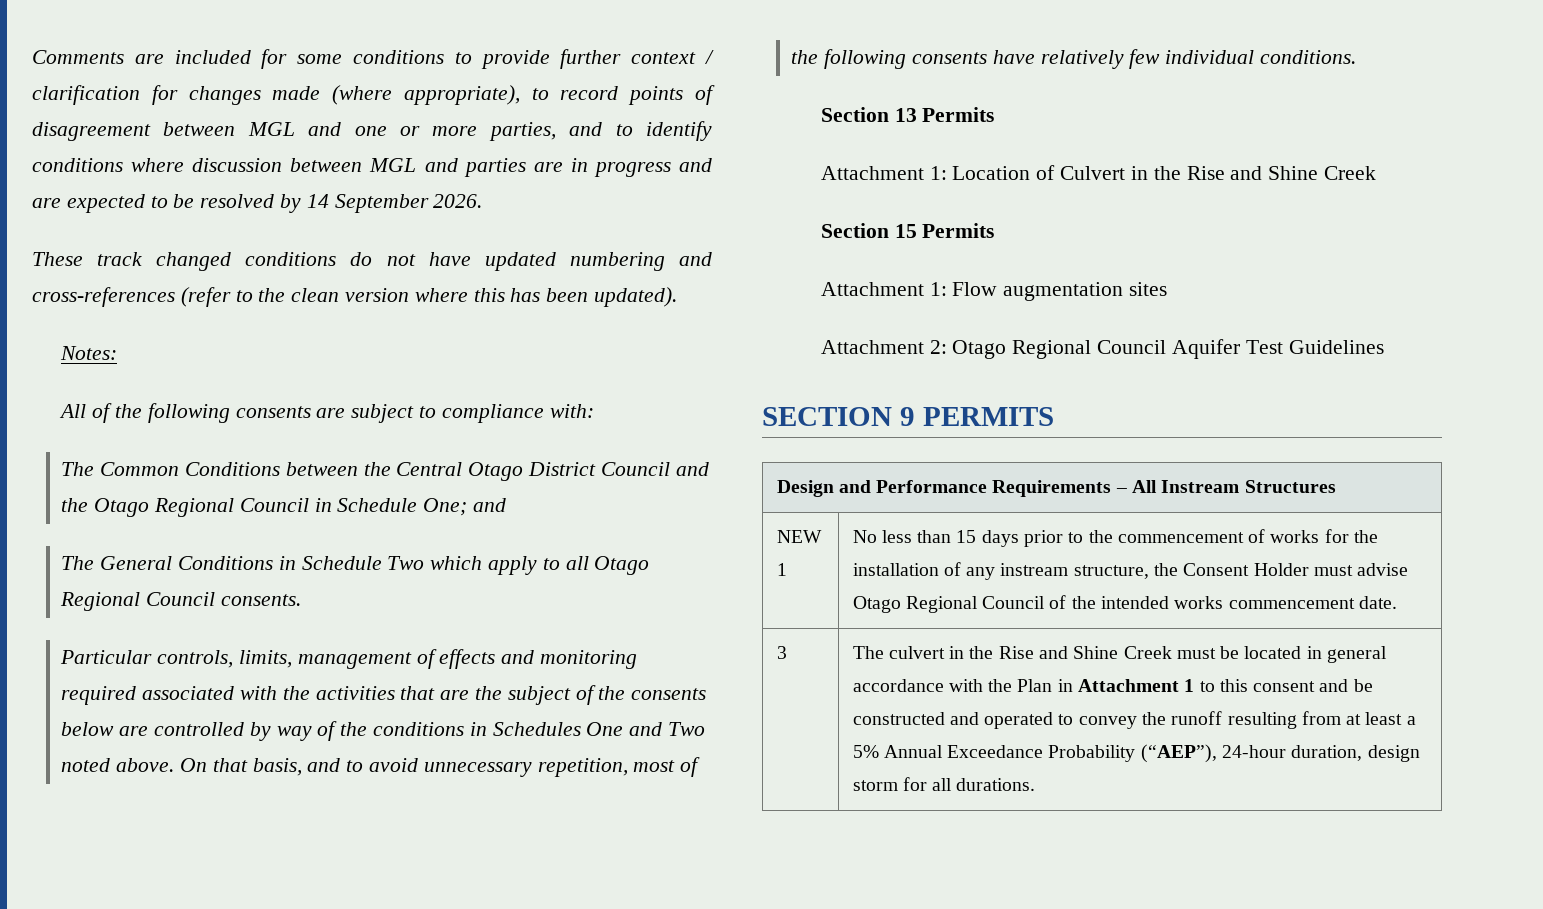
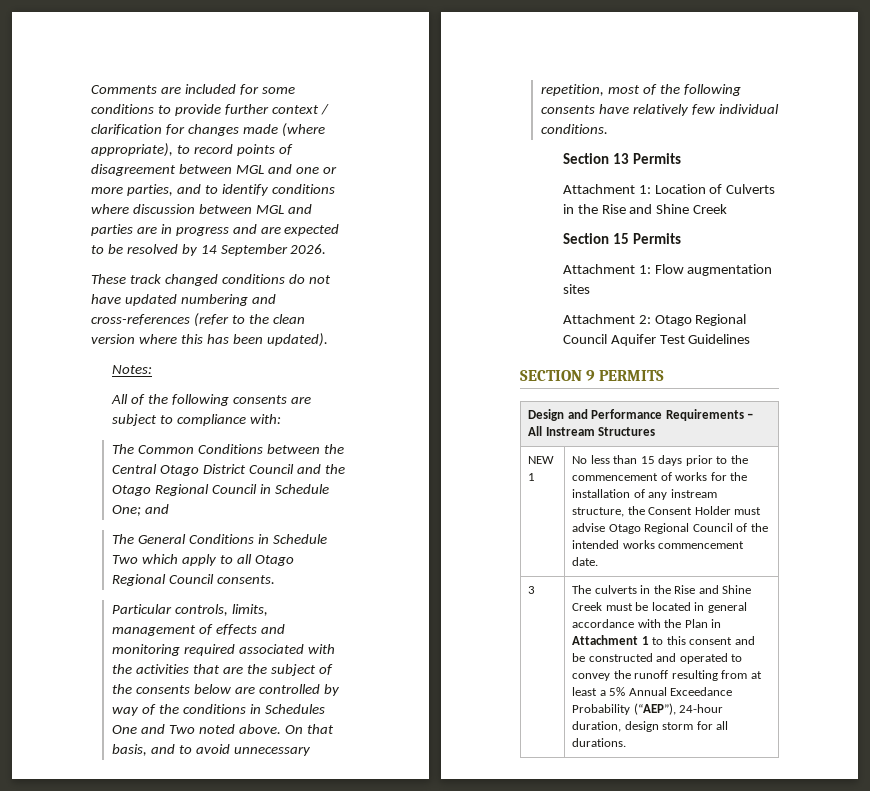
- Attachment 1: Location of Culvert in the Rise and Shine Creek
+ Attachment 1: Location of Culverts in the Rise and Shine Creek
- The culvert in the Rise and Shine Creek must be located in general accordance with the Plan in Attachment 1 to this consent and be constructed and operated to convey the runoff resulting from at least a 5% Annual Exceedance Probability (“AEP”), 24-hour duration, design storm for all durations.
+ The culverts in the Rise and Shine Creek must be located in general accordance with the Plan in Attachment 1 to this consent and be constructed and operated to convey the runoff resulting from at least a 5% Annual Exceedance Probability (“AEP”), 24-hour duration, design storm for all durations.

